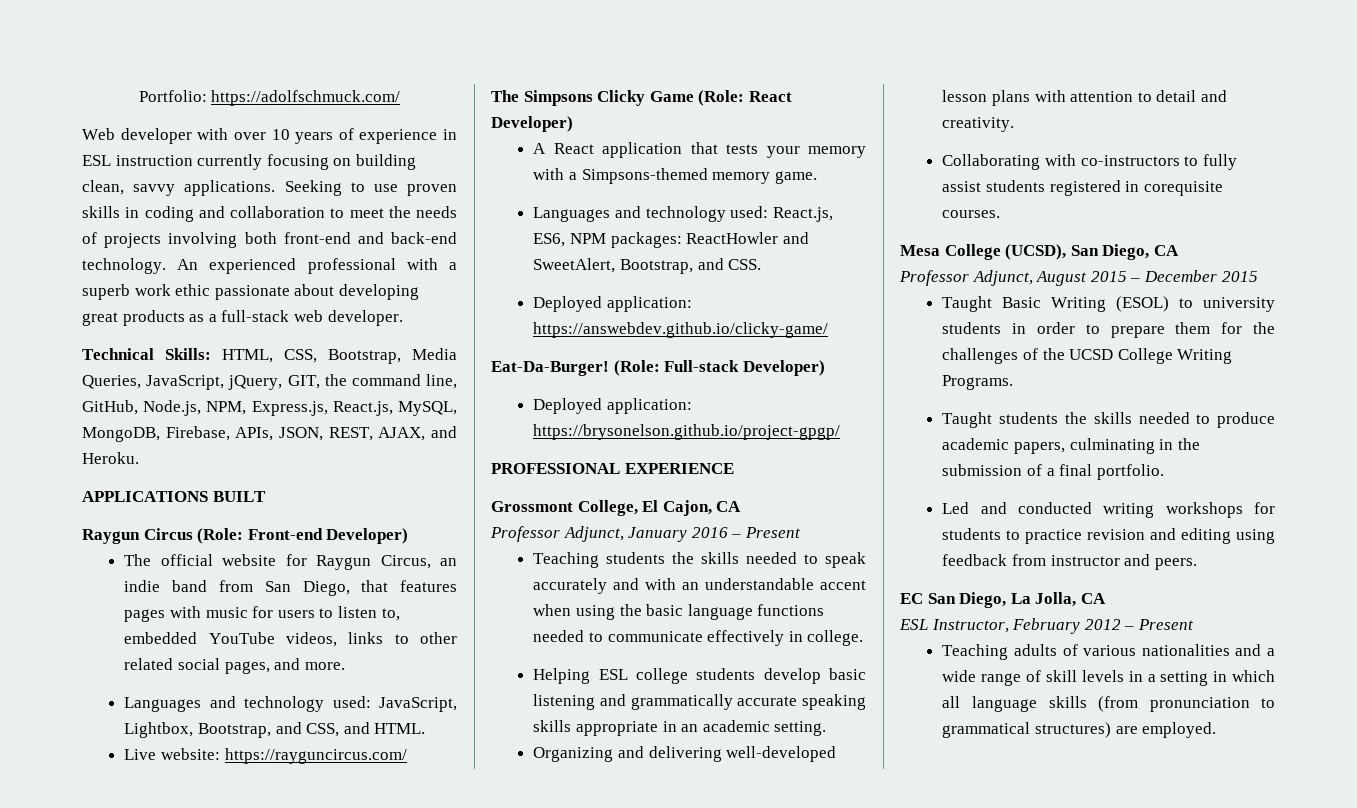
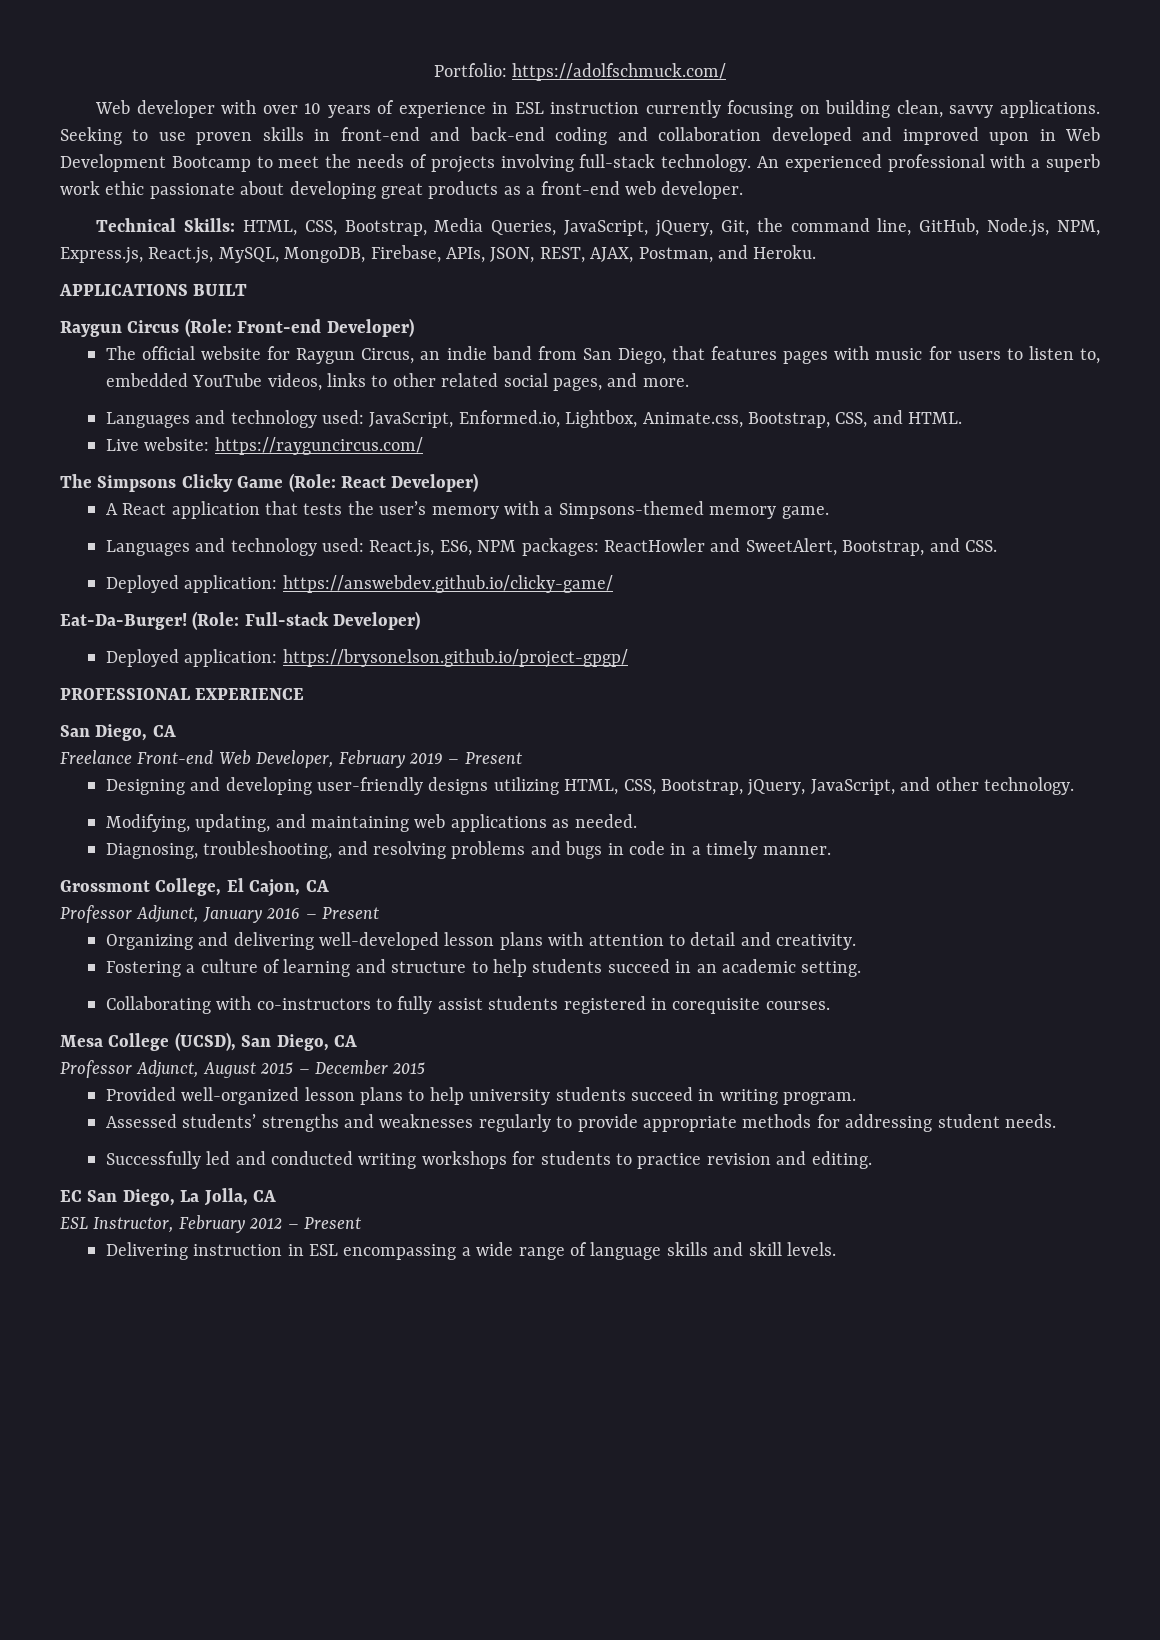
- Seeking to use proven skills in coding and collaboration to meet the needs of projects involving both front-end and back-end technology.
+ Seeking to use proven skills in front-end and back-end coding and collaboration developed and improved upon in Web Development Bootcamp to meet the needs of projects involving full-stack technology.
- An experienced professional with a superb work ethic passionate about developing great products as a full-stack web developer.
+ An experienced professional with a superb work ethic passionate about developing great products as a front-end web developer.
- Technical Skills: HTML, CSS, Bootstrap, Media Queries, JavaScript, jQuery, GIT, the command line, GitHub, Node.js, NPM, Express.js, React.js, MySQL, MongoDB, Firebase, APIs, JSON, REST, AJAX, and Heroku.
+ Technical Skills: HTML, CSS, Bootstrap, Media Queries, JavaScript, jQuery, Git, the command line, GitHub, Node.js, NPM, Express.js, React.js, MySQL, MongoDB, Firebase, APIs, JSON, REST, AJAX, Postman, and Heroku.
- Languages and technology used: JavaScript, Lightbox, Bootstrap, and CSS, and HTML.
+ Languages and technology used: JavaScript, Enformed.io, Lightbox, Animate.css, Bootstrap, CSS, and HTML.
- A React application that tests your memory with a Simpsons-themed memory game.
+ A React application that tests the user’s memory with a Simpsons-themed memory game.
  PROFESSIONAL EXPERIENCE
+ San Diego, CA
+ Freelance Front-end Web Developer, February 2019 – Present
+ Designing and developing user-friendly designs utilizing HTML, CSS, Bootstrap, jQuery, JavaScript, and other technology.
+ Modifying, updating, and maintaining web applications as needed.
+ Diagnosing, troubleshooting, and resolving problems and bugs in code in a timely manner.
- Teaching students the skills needed to speak accurately and with an understandable accent when using the basic language functions needed to communicate effectively in college.
- Helping ESL college students develop basic listening and grammatically accurate speaking skills appropriate in an academic setting.
+ Fostering a culture of learning and structure to help students succeed in an academic setting.
- Taught Basic Writing (ESOL) to university students in order to prepare them for the challenges of the UCSD College Writing Programs.
- Taught students the skills needed to produce academic papers, culminating in the submission of a final portfolio.
- Led and conducted writing workshops for students to practice revision and editing using feedback from instructor and peers.
+ Provided well-organized lesson plans to help university students succeed in writing program.
+ Assessed students’ strengths and weaknesses regularly to provide appropriate methods for addressing student needs.
+ Successfully led and conducted writing workshops for students to practice revision and editing.
- Teaching adults of various nationalities and a wide range of skill levels in a setting in which all language skills (from pronunciation to grammatical structures) are employed.
+ Delivering instruction in ESL encompassing a wide range of language skills and skill levels.

